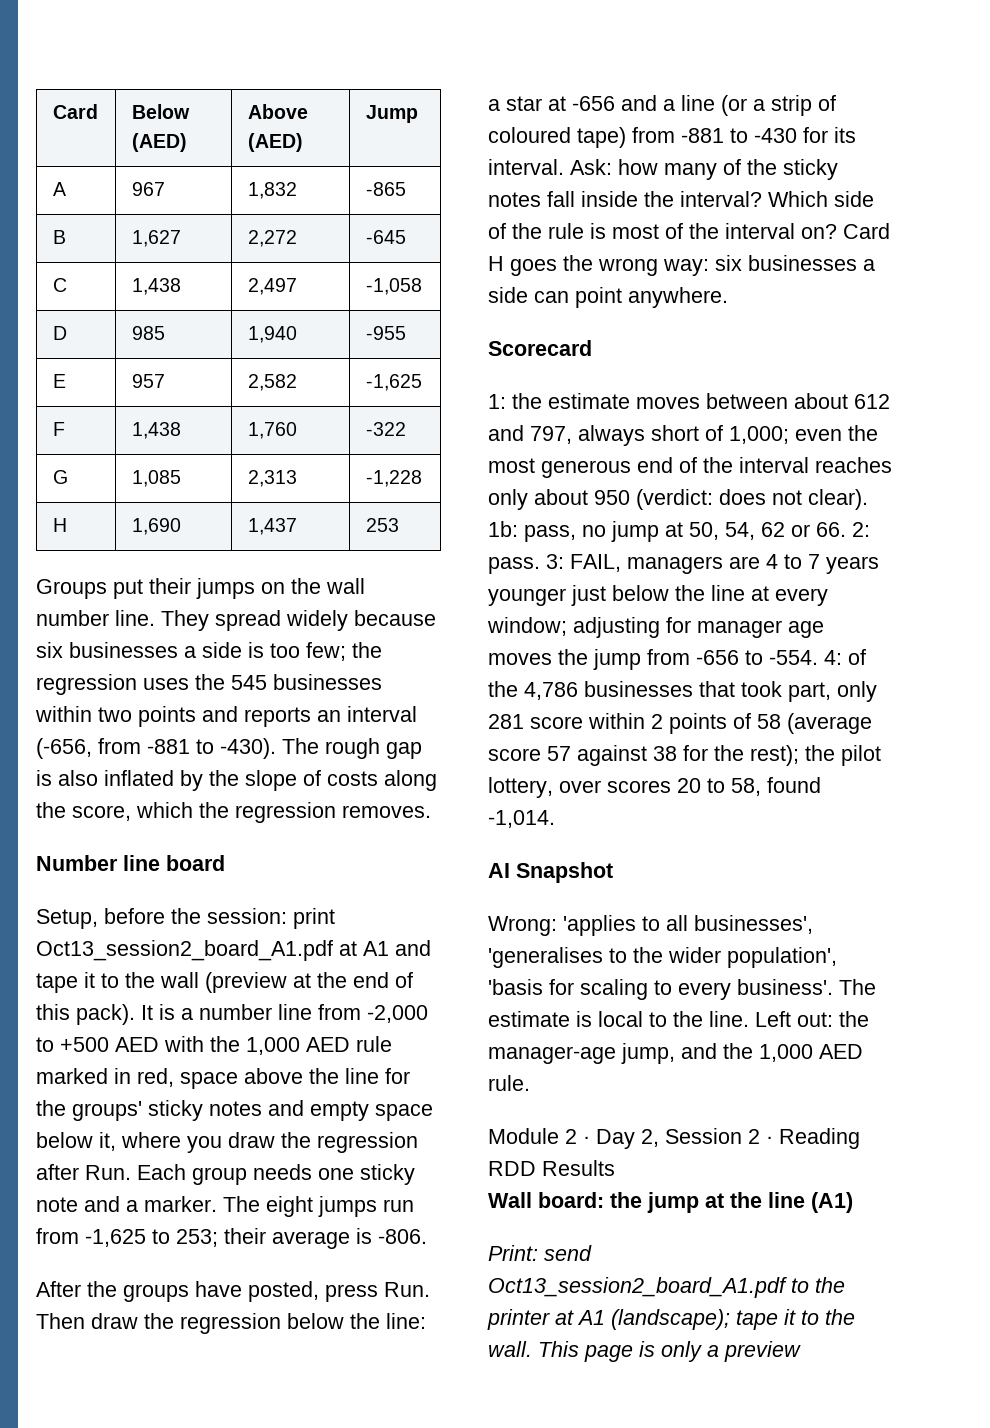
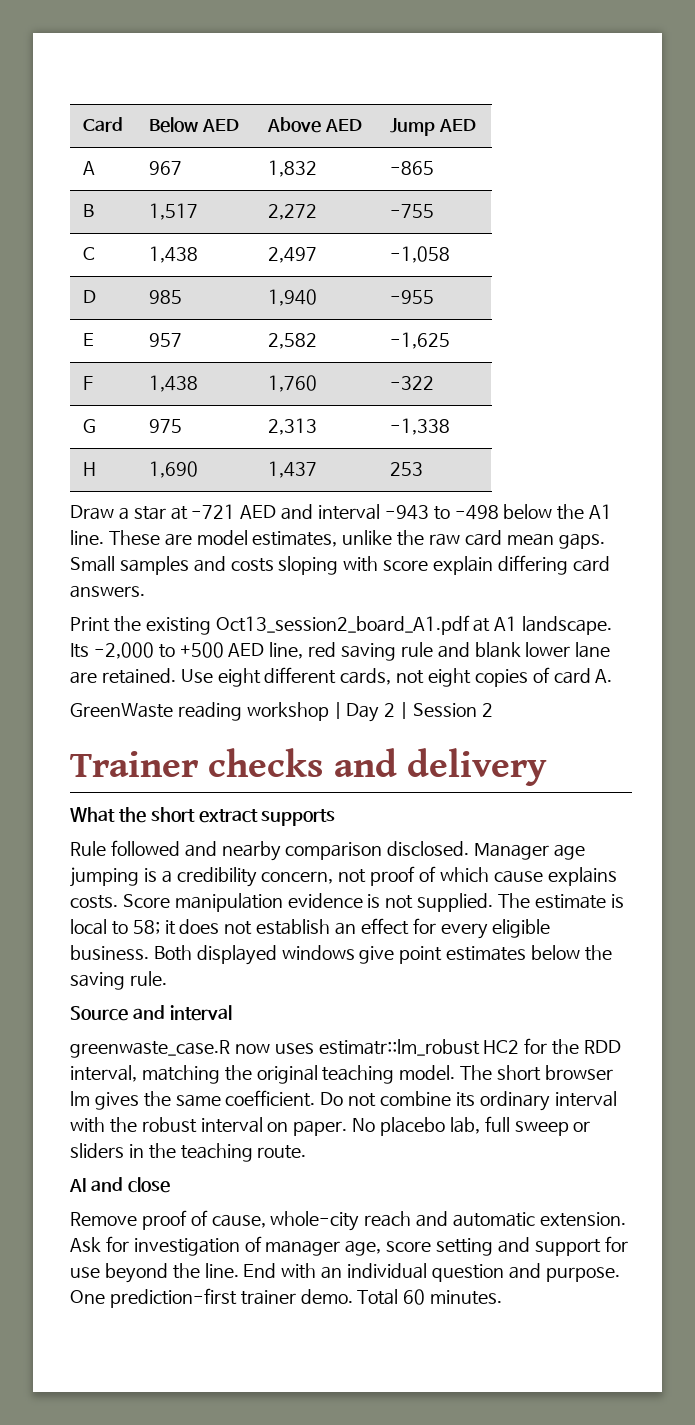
- Card | Below (AED) | Above (AED) | Jump
+ Card | Below AED | Above AED | Jump AED
- B | 1,627 | 2,272 | -645
+ B | 1,517 | 2,272 | -755
- G | 1,085 | 2,313 | -1,228
+ G | 975 | 2,313 | -1,338
- Groups put their jumps on the wall number line. They spread widely because six businesses a side is too few; the regression uses the 545 businesses within two points and reports an interval (-656, from -881 to -430). The rough gap is also inflated by the slope of costs along the score, which the regression removes.
- Number line board
- Setup, before the session: print Oct13_session2_board_A1.pdf at A1 and tape it to the wall (preview at the end of this pack). It is a number line from -2,000 to +500 AED with the 1,000 AED rule marked in red, space above the line for the groups' sticky notes and empty space below it, where you draw the regression after Run. Each group needs one sticky note and a marker. The eight jumps run from -1,625 to 253; their average is -806.
- After the groups have posted, press Run. Then draw the regression below the line: a star at -656 and a line (or a strip of coloured tape) from -881 to -430 for its interval. Ask: how many of the sticky notes fall inside the interval? Which side of the rule is most of the interval on? Card H goes the wrong way: six businesses a side can point anywhere.
- Scorecard
- 1: the estimate moves between about 612 and 797, always short of 1,000; even the most generous end of the interval reaches only about 950 (verdict: does not clear). 1b: pass, no jump at 50, 54, 62 or 66. 2: pass. 3: FAIL, managers are 4 to 7 years younger just below the line at every window; adjusting for manager age moves the jump from -656 to -554. 4: of the 4,786 businesses that took part, only 281 score within 2 points of 58 (average score 57 against 38 for the rest); the pilot lottery, over scores 20 to 58, found -1,014.
- AI Snapshot
- Wrong: 'applies to all businesses', 'generalises to the wider population', 'basis for scaling to every business'.
+ Draw a star at -721 AED and interval -943 to -498 below the A1 line. These are model estimates, unlike the raw card mean gaps. Small samples and costs sloping with score explain differing card answers.
+ Print the existing Oct13_session2_board_A1.pdf at A1 landscape. Its -2,000 to +500 AED line, red saving rule and blank lower lane are retained. Use eight different cards, not eight copies of card A.
+ GreenWaste reading workshop | Day 2 | Session 2
+ Trainer checks and delivery
+ What the short extract supports
+ Rule followed and nearby comparison disclosed. Manager age jumping is a credibility concern, not proof of which cause explains costs. Score manipulation evidence is not supplied.
- The estimate is local to the line. Left out: the manager-age jump, and the 1,000 AED rule.
- Module 2 · Day 2, Session 2 · Reading RDD Results
- Wall board: the jump at the line (A1)
- Print: send Oct13_session2_board_A1.pdf to the printer at A1 (landscape); tape it to the wall. This page is only a preview
+ The estimate is local to 58; it does not establish an effect for every eligible business. Both displayed windows give point estimates below the saving rule.
+ Source and interval
+ greenwaste_case.R now uses estimatr::lm_robust HC2 for the RDD interval, matching the original teaching model. The short browser lm gives the same coefficient. Do not combine its ordinary interval with the robust interval on paper. No placebo lab, full sweep or sliders in the teaching route.
+ AI and close
+ Remove proof of cause, whole-city reach and automatic extension. Ask for investigation of manager age, score setting and support for use beyond the line. End with an individual question and purpose. One prediction-first trainer demo. Total 60 minutes.

